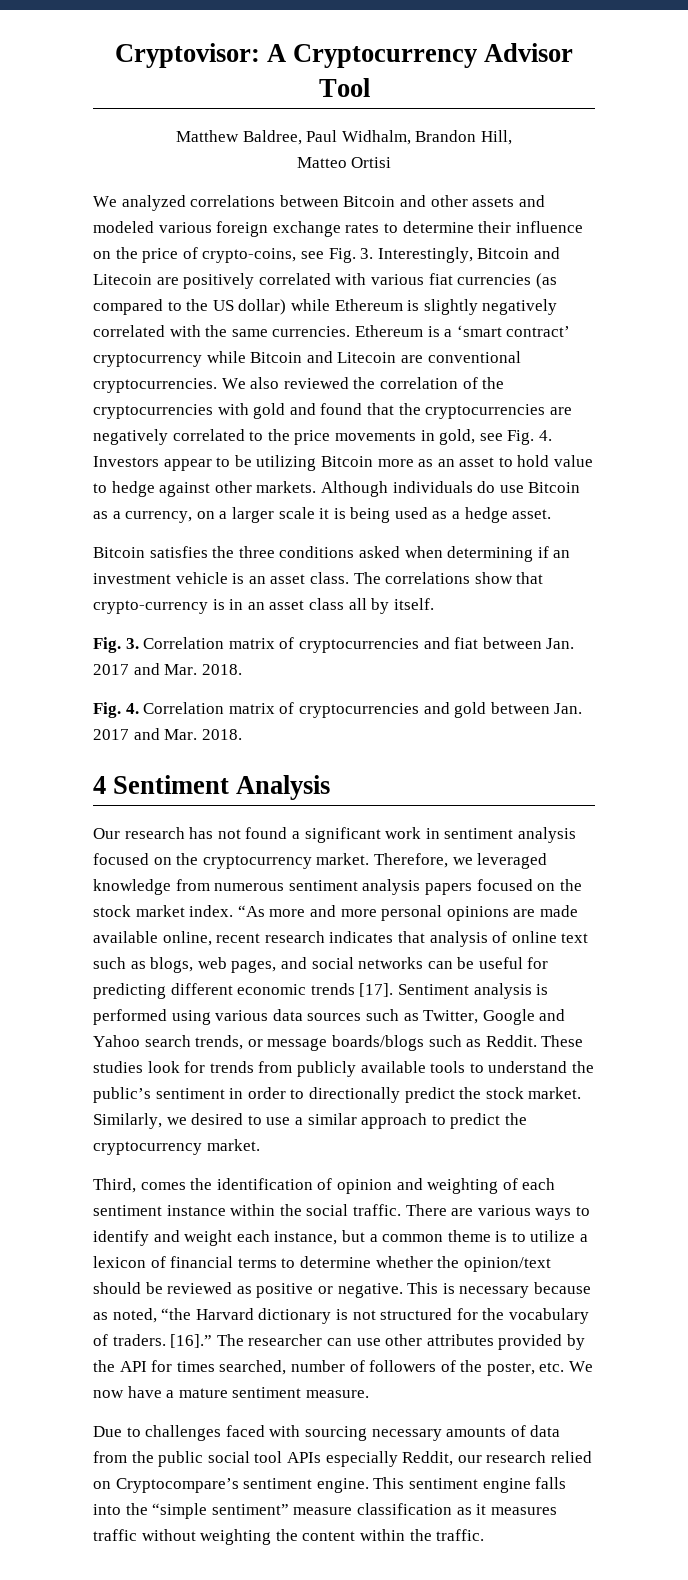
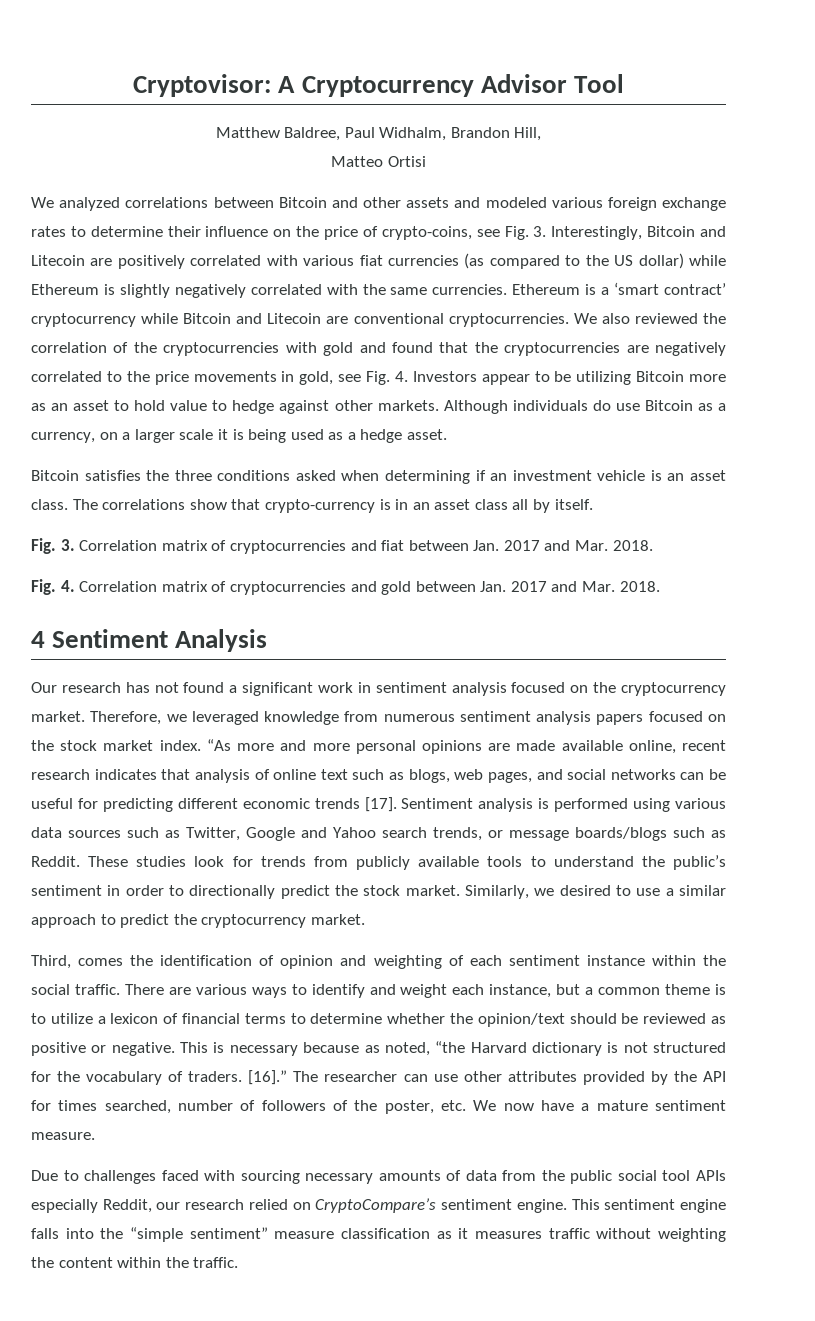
- Due to challenges faced with sourcing necessary amounts of data from the public social tool APIs especially Reddit, our research relied on Cryptocompare’s sentiment engine.
+ Due to challenges faced with sourcing necessary amounts of data from the public social tool APIs especially Reddit, our research relied on CryptoCompare’s sentiment engine.

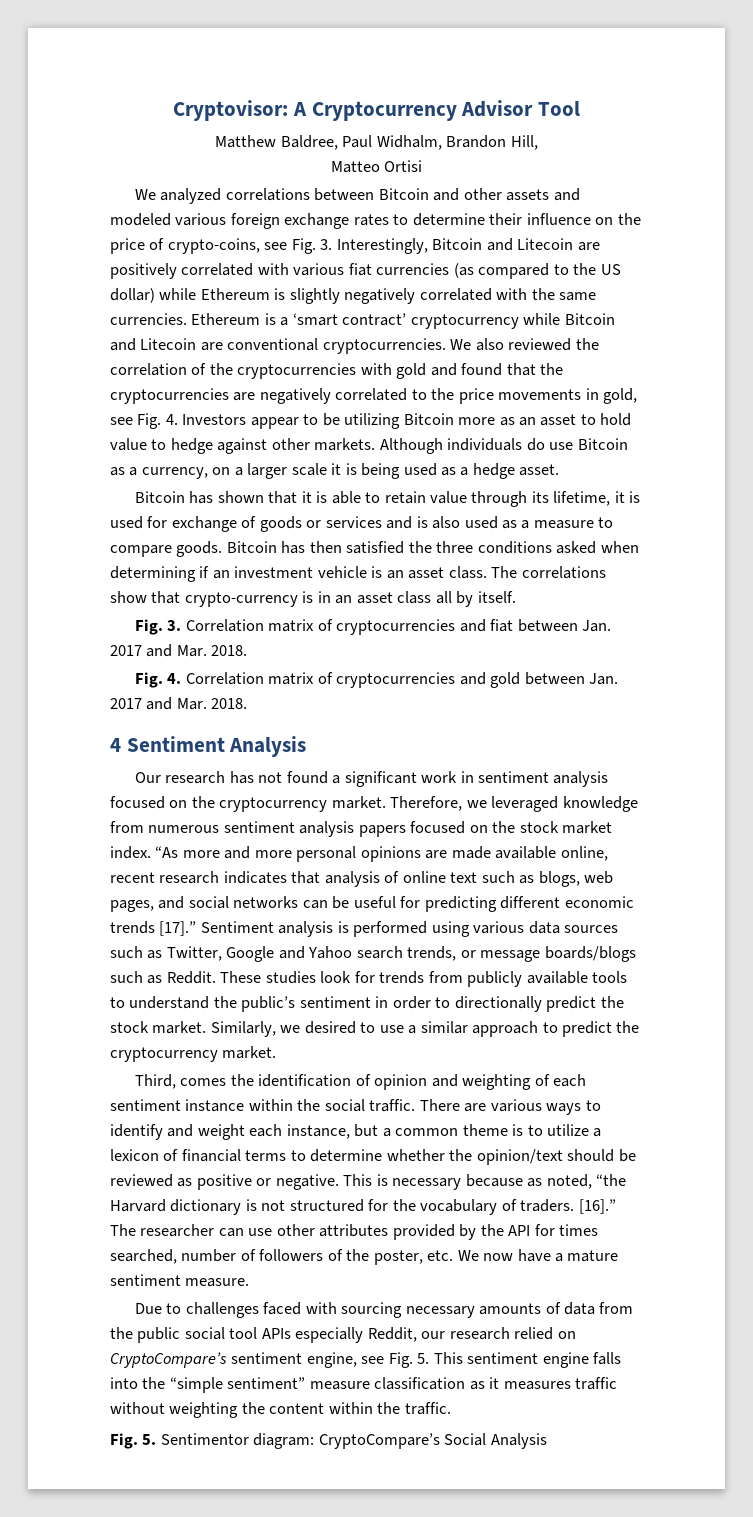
- Bitcoin satisfies the three conditions asked when determining if an investment vehicle is an asset class.
+ Bitcoin has shown that it is able to retain value through its lifetime, it is used for exchange of goods or services and is also used as a measure to compare goods. Bitcoin has then satisfied the three conditions asked when determining if an investment vehicle is an asset class.
- “As more and more personal opinions are made available online, recent research indicates that analysis of online text such as blogs, web pages, and social networks can be useful for predicting different economic trends [17].
+ “As more and more personal opinions are made available online, recent research indicates that analysis of online text such as blogs, web pages, and social networks can be useful for predicting different economic trends [17].”
- Due to challenges faced with sourcing necessary amounts of data from the public social tool APIs especially Reddit, our research relied on CryptoCompare’s sentiment engine. This sentiment engine falls into the “simple sentiment” measure classification as it measures traffic without weighting the content within the traffic.
+ Due to challenges faced with sourcing necessary amounts of data from the public social tool APIs especially Reddit, our research relied on CryptoCompare’s sentiment engine, see Fig. 5. This sentiment engine falls into the “simple sentiment” measure classification as it measures traffic without weighting the content within the traffic.
+ Fig. 5. Sentimentor diagram: CryptoCompare’s Social Analysis

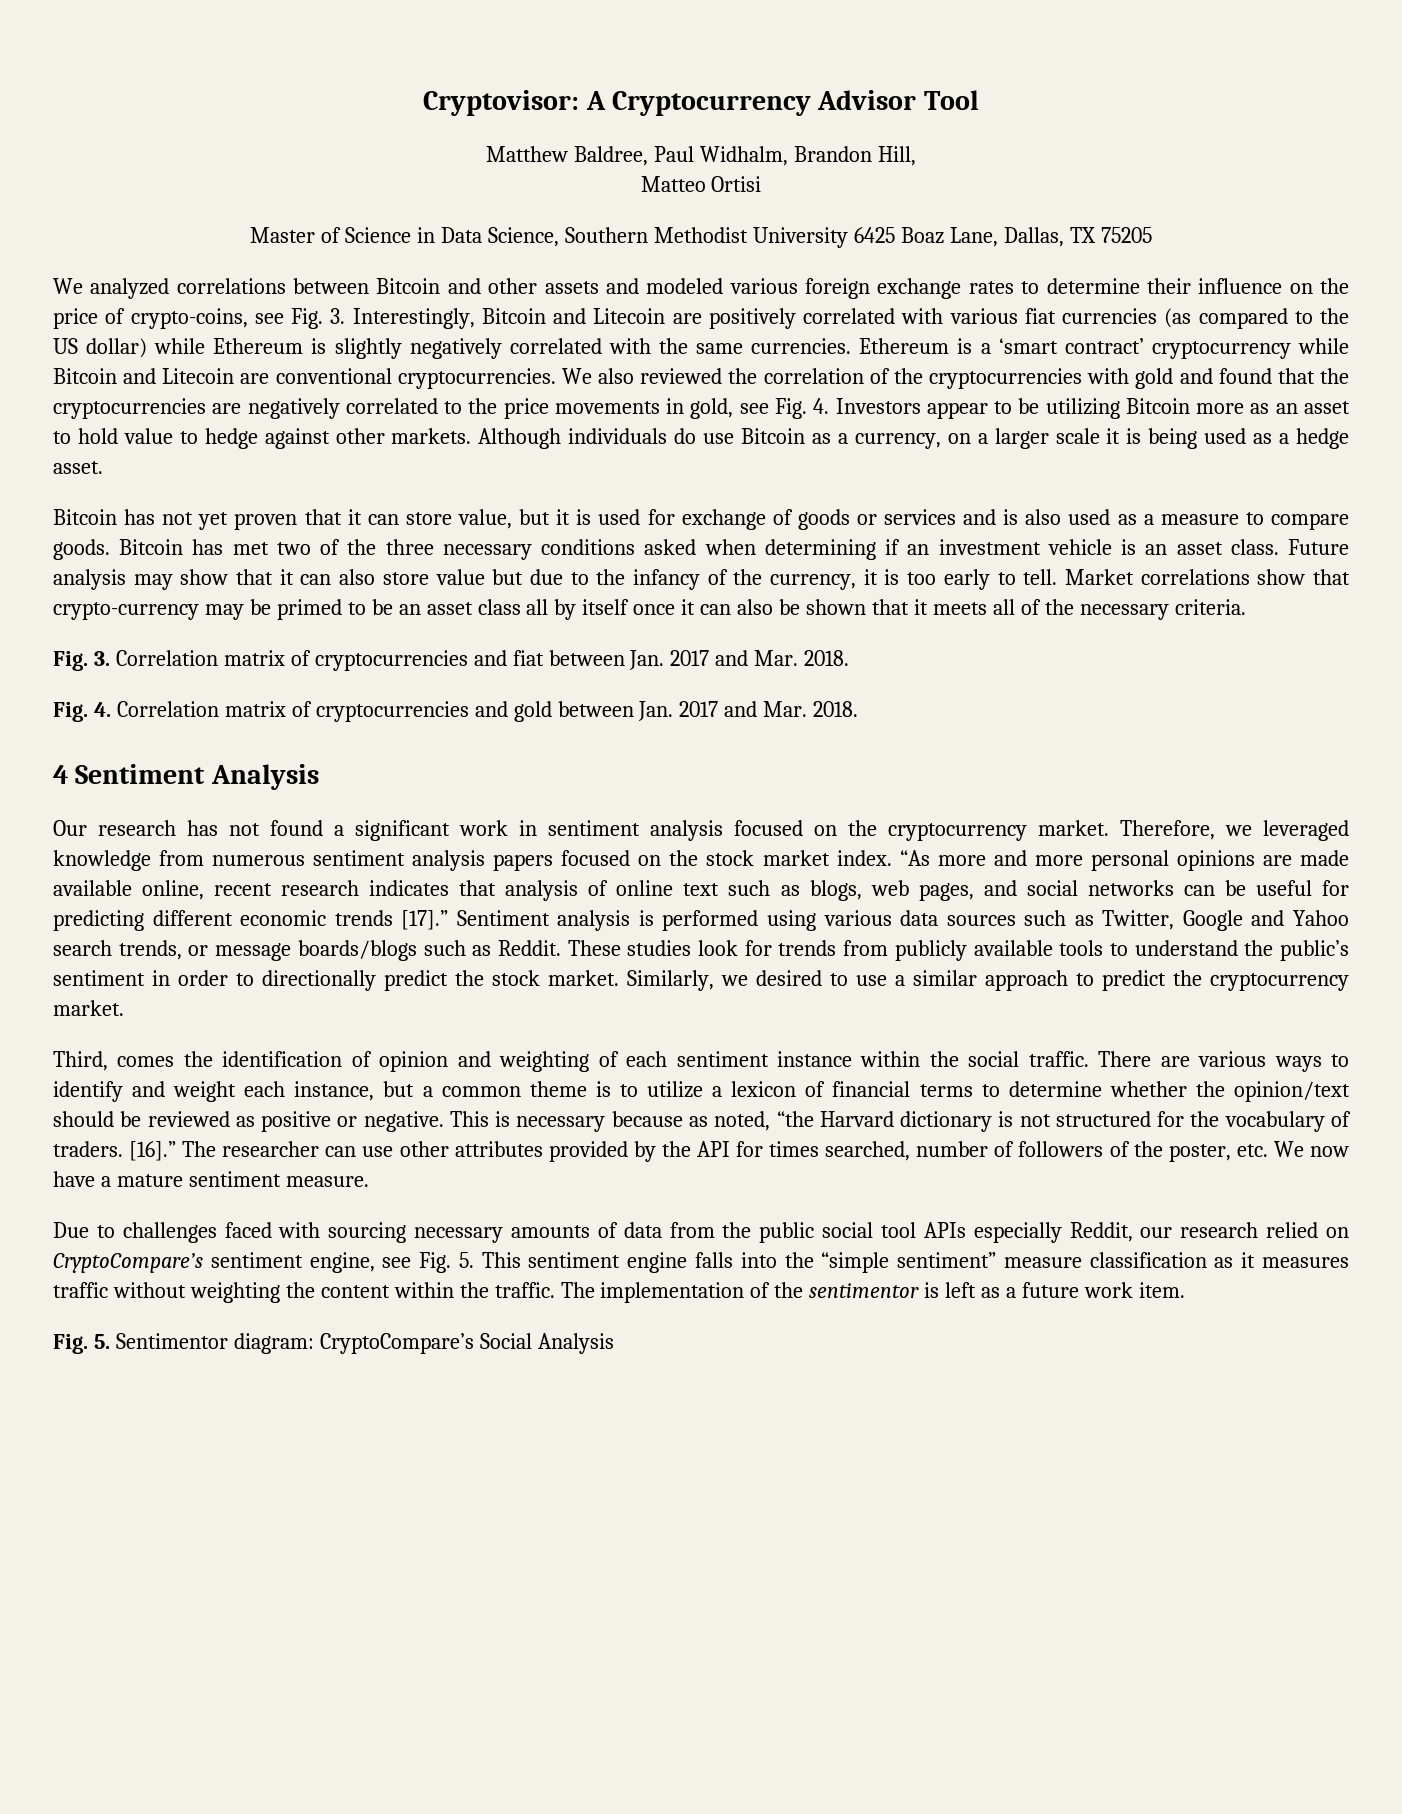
+ Master of Science in Data Science, Southern Methodist University 6425 Boaz Lane, Dallas, TX 75205
- Bitcoin has shown that it is able to retain value through its lifetime, it is used for exchange of goods or services and is also used as a measure to compare goods.
+ Bitcoin has not yet proven that it can store value, but it is used for exchange of goods or services and is also used as a measure to compare goods.
- Bitcoin has then satisfied the three conditions asked when determining if an investment vehicle is an asset class.
+ Bitcoin has met two of the three necessary conditions asked when determining if an investment vehicle is an asset class.
- The correlations show that crypto-currency is in an asset class all by itself.
+ Future analysis may show that it can also store value but due to the infancy of the currency, it is too early to tell. Market correlations show that crypto-currency may be primed to be an asset class all by itself once it can also be shown that it meets all of the necessary criteria.
+ The implementation of the sentimentor is left as a future work item.

